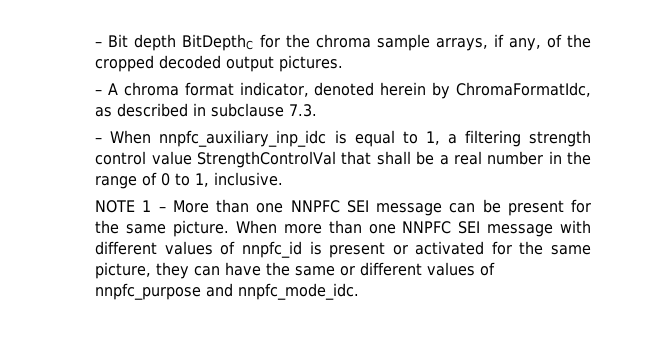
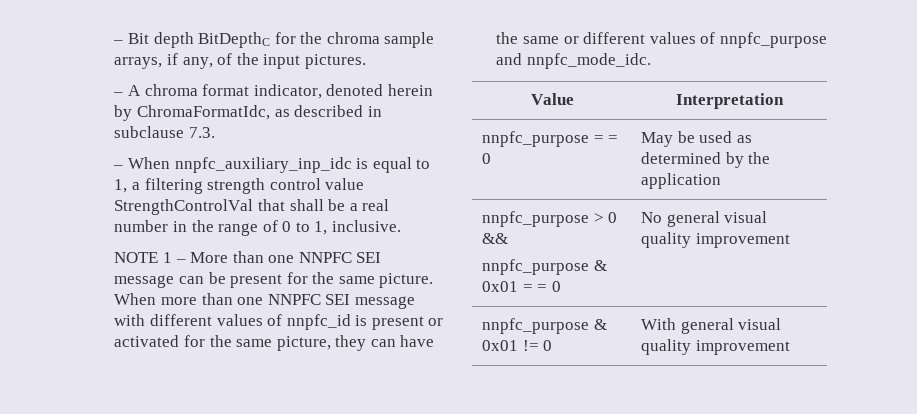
- – Bit depth BitDepthC for the chroma sample arrays, if any, of the cropped decoded output pictures.
+ – Bit depth BitDepthC for the chroma sample arrays, if any, of the input pictures.
+ Value | Interpretation
+ nnpfc_purpose = = 0 | May be used as determined by the application
+ nnpfc_purpose > 0 &&
+ nnpfc_purpose & 0x01 = = 0 | No general visual quality improvement
+ nnpfc_purpose & 0x01 != 0 | With general visual quality improvement

